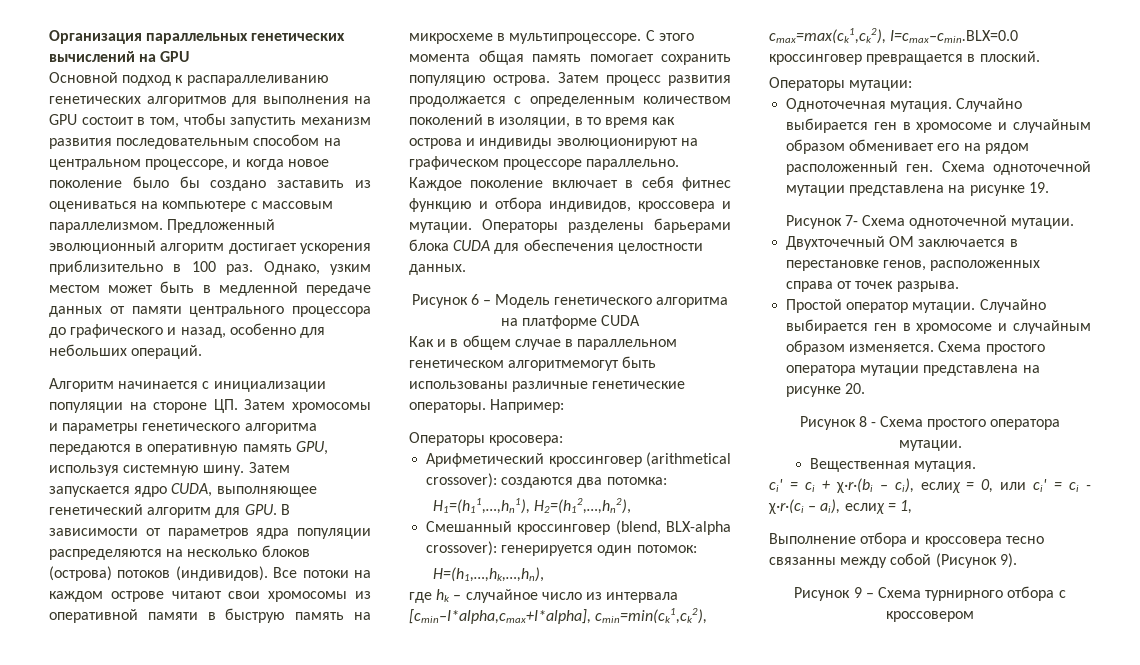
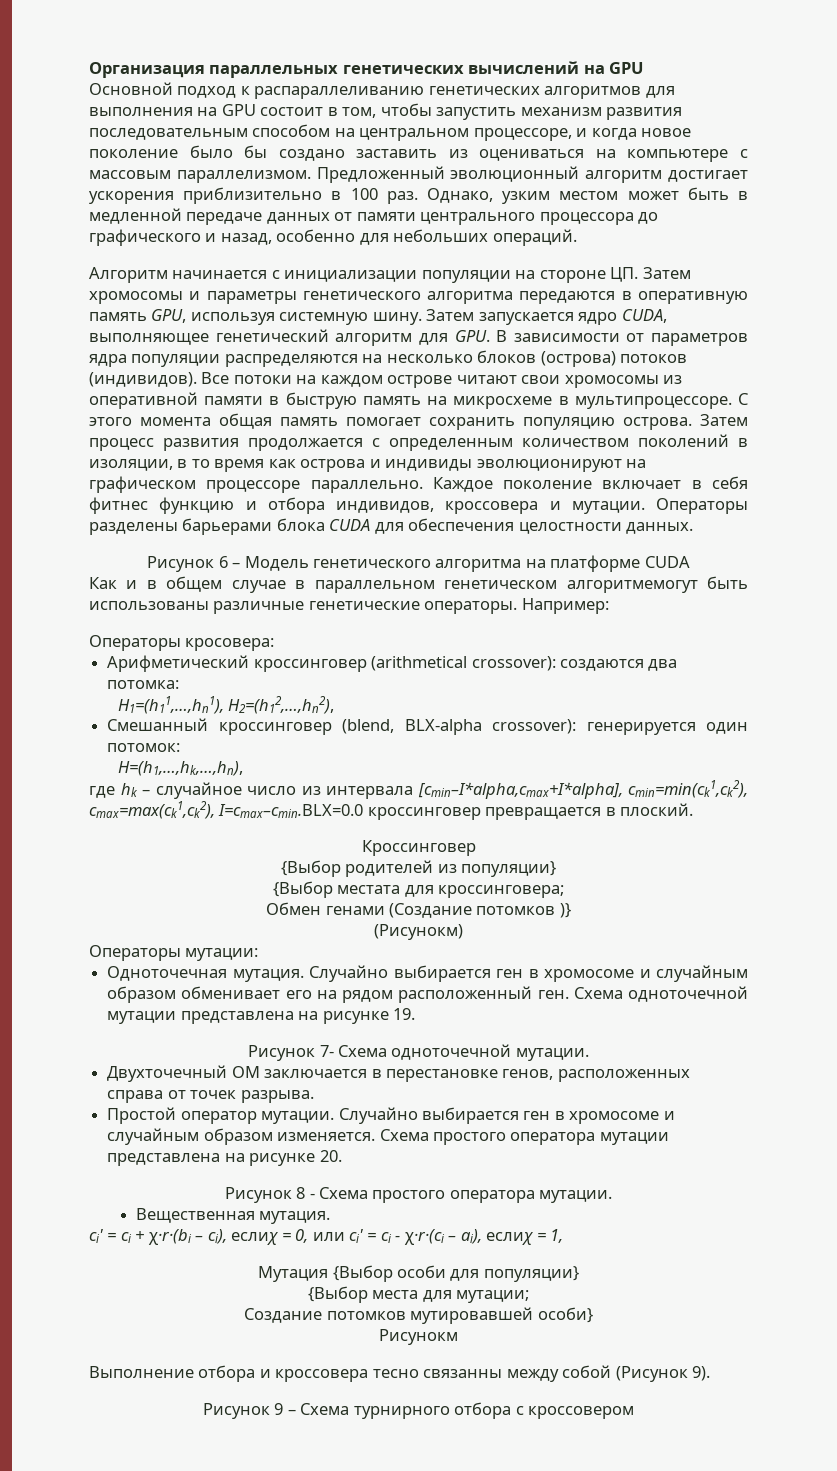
+ Кроссинговер
+ {Выбор родителей из популяции}
+ {Выбор местата для кроссинговера;
+ Обмен генами (Создание потомков )}
+ (Рисунокм)
+ Мутация {Выбор особи для популяции}
+ {Выбор места для мутации;
+ Создание потомков мутировавшей особи}
+ Рисунокм

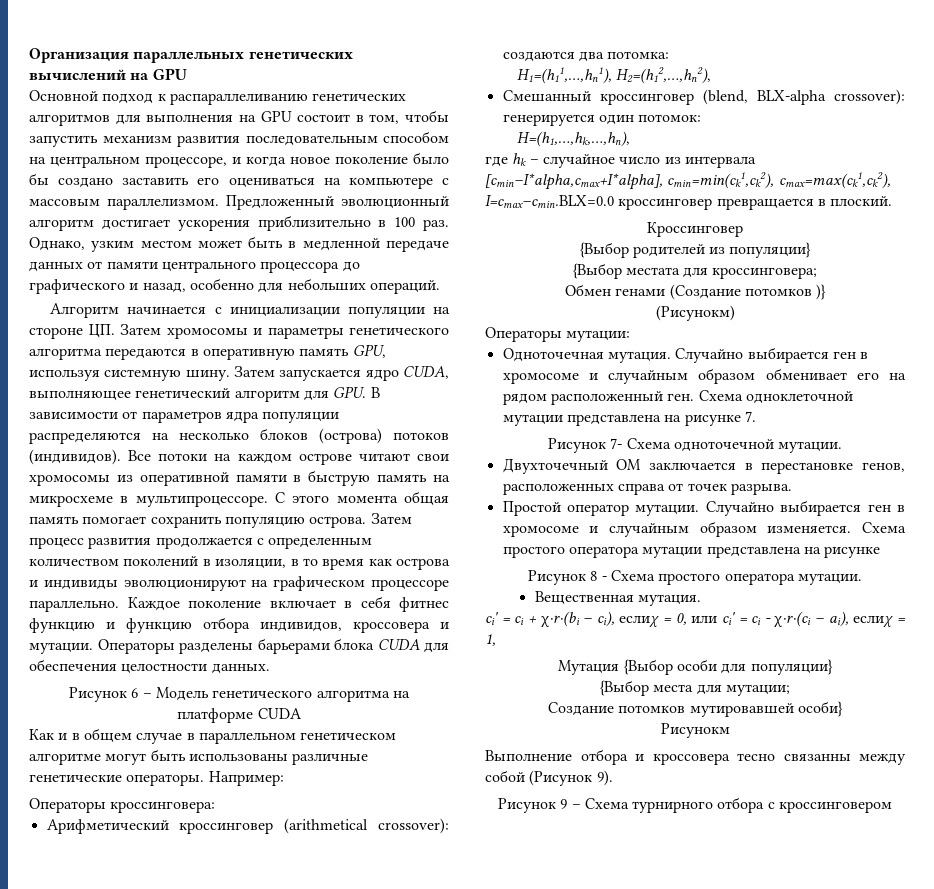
- Основной подход к распараллеливанию генетических алгоритмов для выполнения на GPU состоит в том, чтобы запустить механизм развития последовательным способом на центральном процессоре, и когда новое поколение было бы создано заставить из оцениваться на компьютере с массовым параллелизмом.
+ Основной подход к распараллеливанию генетических алгоритмов для выполнения на GPU состоит в том, чтобы запустить механизм развития последовательным способом на центральном процессоре, и когда новое поколение было бы создано заставить его оцениваться на компьютере с массовым параллелизмом.
- Каждое поколение включает в себя фитнес функцию и отбора индивидов, кроссовера и мутации.
+ Каждое поколение включает в себя фитнес функцию и функцию отбора индивидов, кроссовера и мутации.
- Как и в общем случае в параллельном генетическом алгоритмемогут быть использованы различные генетические операторы.
+ Как и в общем случае в параллельном генетическом алгоритме могут быть использованы различные генетические операторы.
- Операторы кросовера:
+ Операторы кроссинговера:
- Схема одноточечной мутации представлена на рисунке 19.
+ Схема одноклеточной мутации представлена на рисунке 7.
- Схема простого оператора мутации представлена на рисунке 20.
+ Схема простого оператора мутации представлена на рисунке
- Рисунок 9 – Схема турнирного отбора с кроссовером
+ Рисунок 9 – Схема турнирного отбора с кроссинговером

